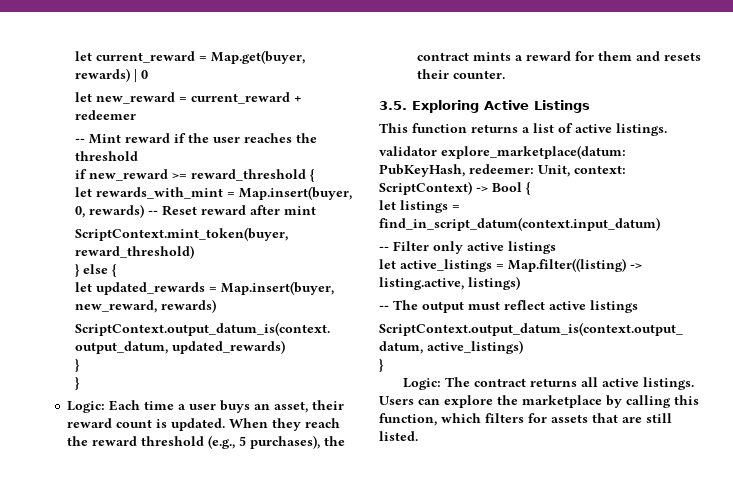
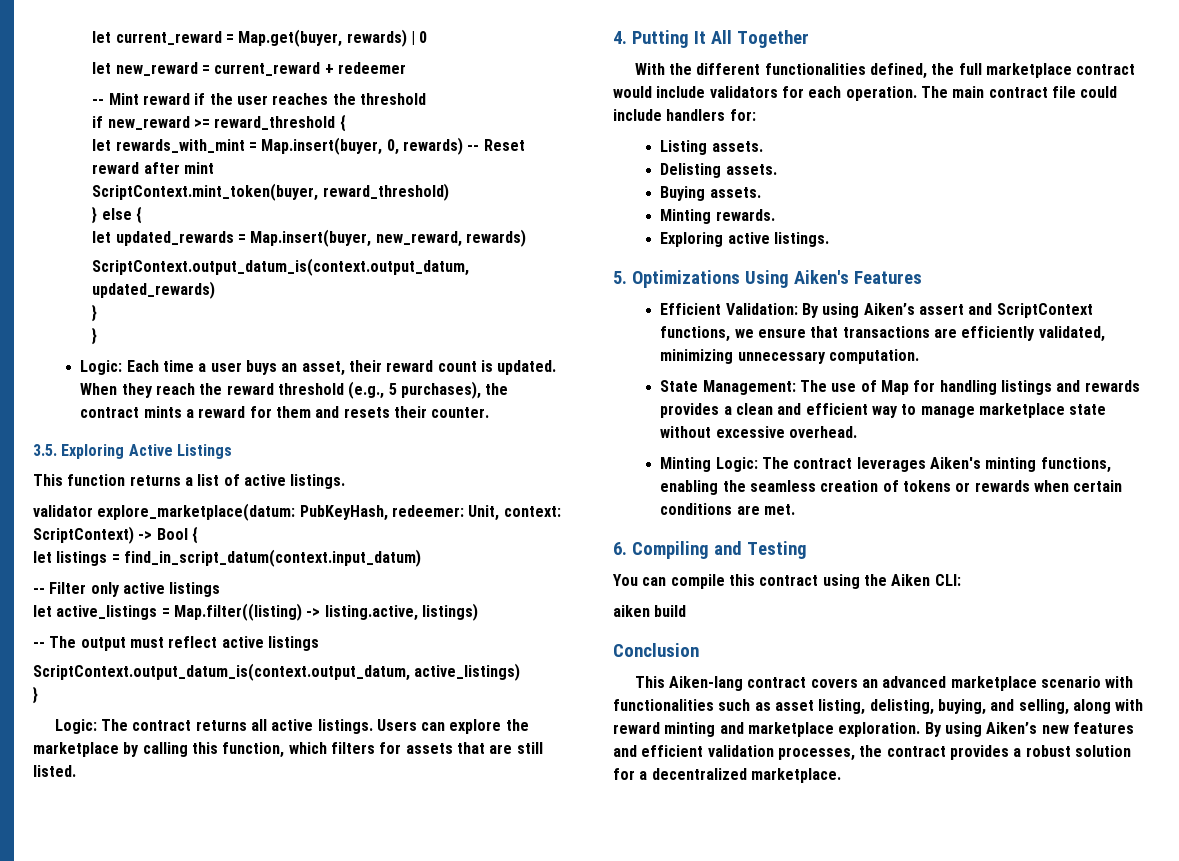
+ 4. Putting It All Together
+ With the different functionalities defined, the full marketplace contract would include validators for each operation. The main contract file could include handlers for:
+ Listing assets.
+ Delisting assets.
+ Buying assets.
+ Minting rewards.
+ Exploring active listings.
+ 5. Optimizations Using Aiken's Features
+ Efficient Validation: By using Aiken’s assert and ScriptContext functions, we ensure that transactions are efficiently validated, minimizing unnecessary computation.
+ State Management: The use of Map for handling listings and rewards provides a clean and efficient way to manage marketplace state without excessive overhead.
+ Minting Logic: The contract leverages Aiken's minting functions, enabling the seamless creation of tokens or rewards when certain conditions are met.
+ 6. Compiling and Testing
+ You can compile this contract using the Aiken CLI:
+ aiken build
+ Conclusion
+ This Aiken-lang contract covers an advanced marketplace scenario with functionalities such as asset listing, delisting, buying, and selling, along with reward minting and marketplace exploration. By using Aiken’s new features and efficient validation processes, the contract provides a robust solution for a decentralized marketplace.

